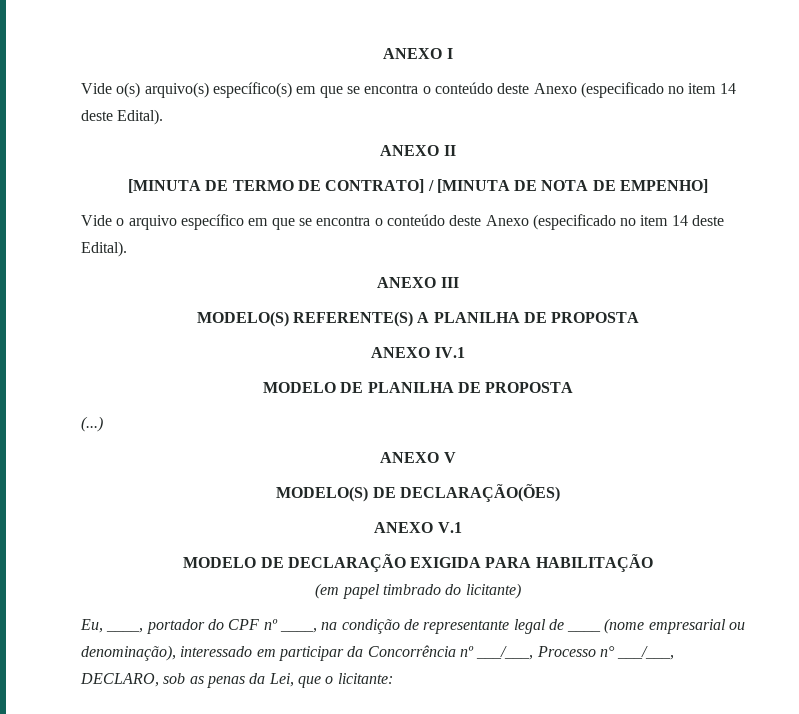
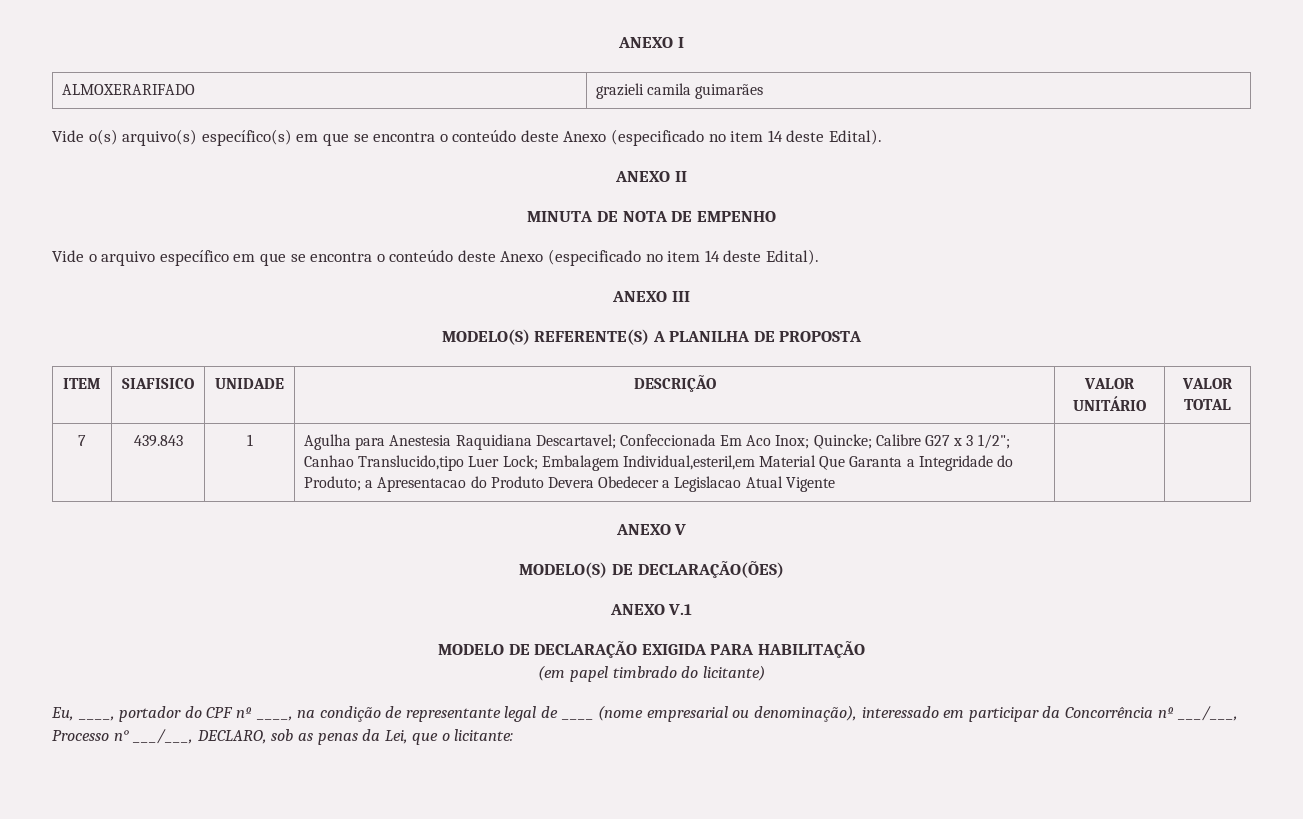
+ ALMOXERARIFADO | grazieli camila guimarães
- [MINUTA DE TERMO DE CONTRATO] / [MINUTA DE NOTA DE EMPENHO]
+ MINUTA DE NOTA DE EMPENHO
- ANEXO IV.1
- MODELO DE PLANILHA DE PROPOSTA
- (...)
+ ITEM | SIAFISICO | UNIDADE | DESCRIÇÃO | VALOR UNITÁRIO | VALOR TOTAL
+ 7 | 439.843 | 1 | Agulha para Anestesia Raquidiana Descartavel; Confeccionada Em Aco Inox; Quincke; Calibre G27 x 3 1/2"; Canhao Translucido,tipo Luer Lock; Embalagem Individual,esteril,em Material Que Garanta a Integridade do Produto; a Apresentacao do Produto Devera Obedecer a Legislacao Atual Vigente

